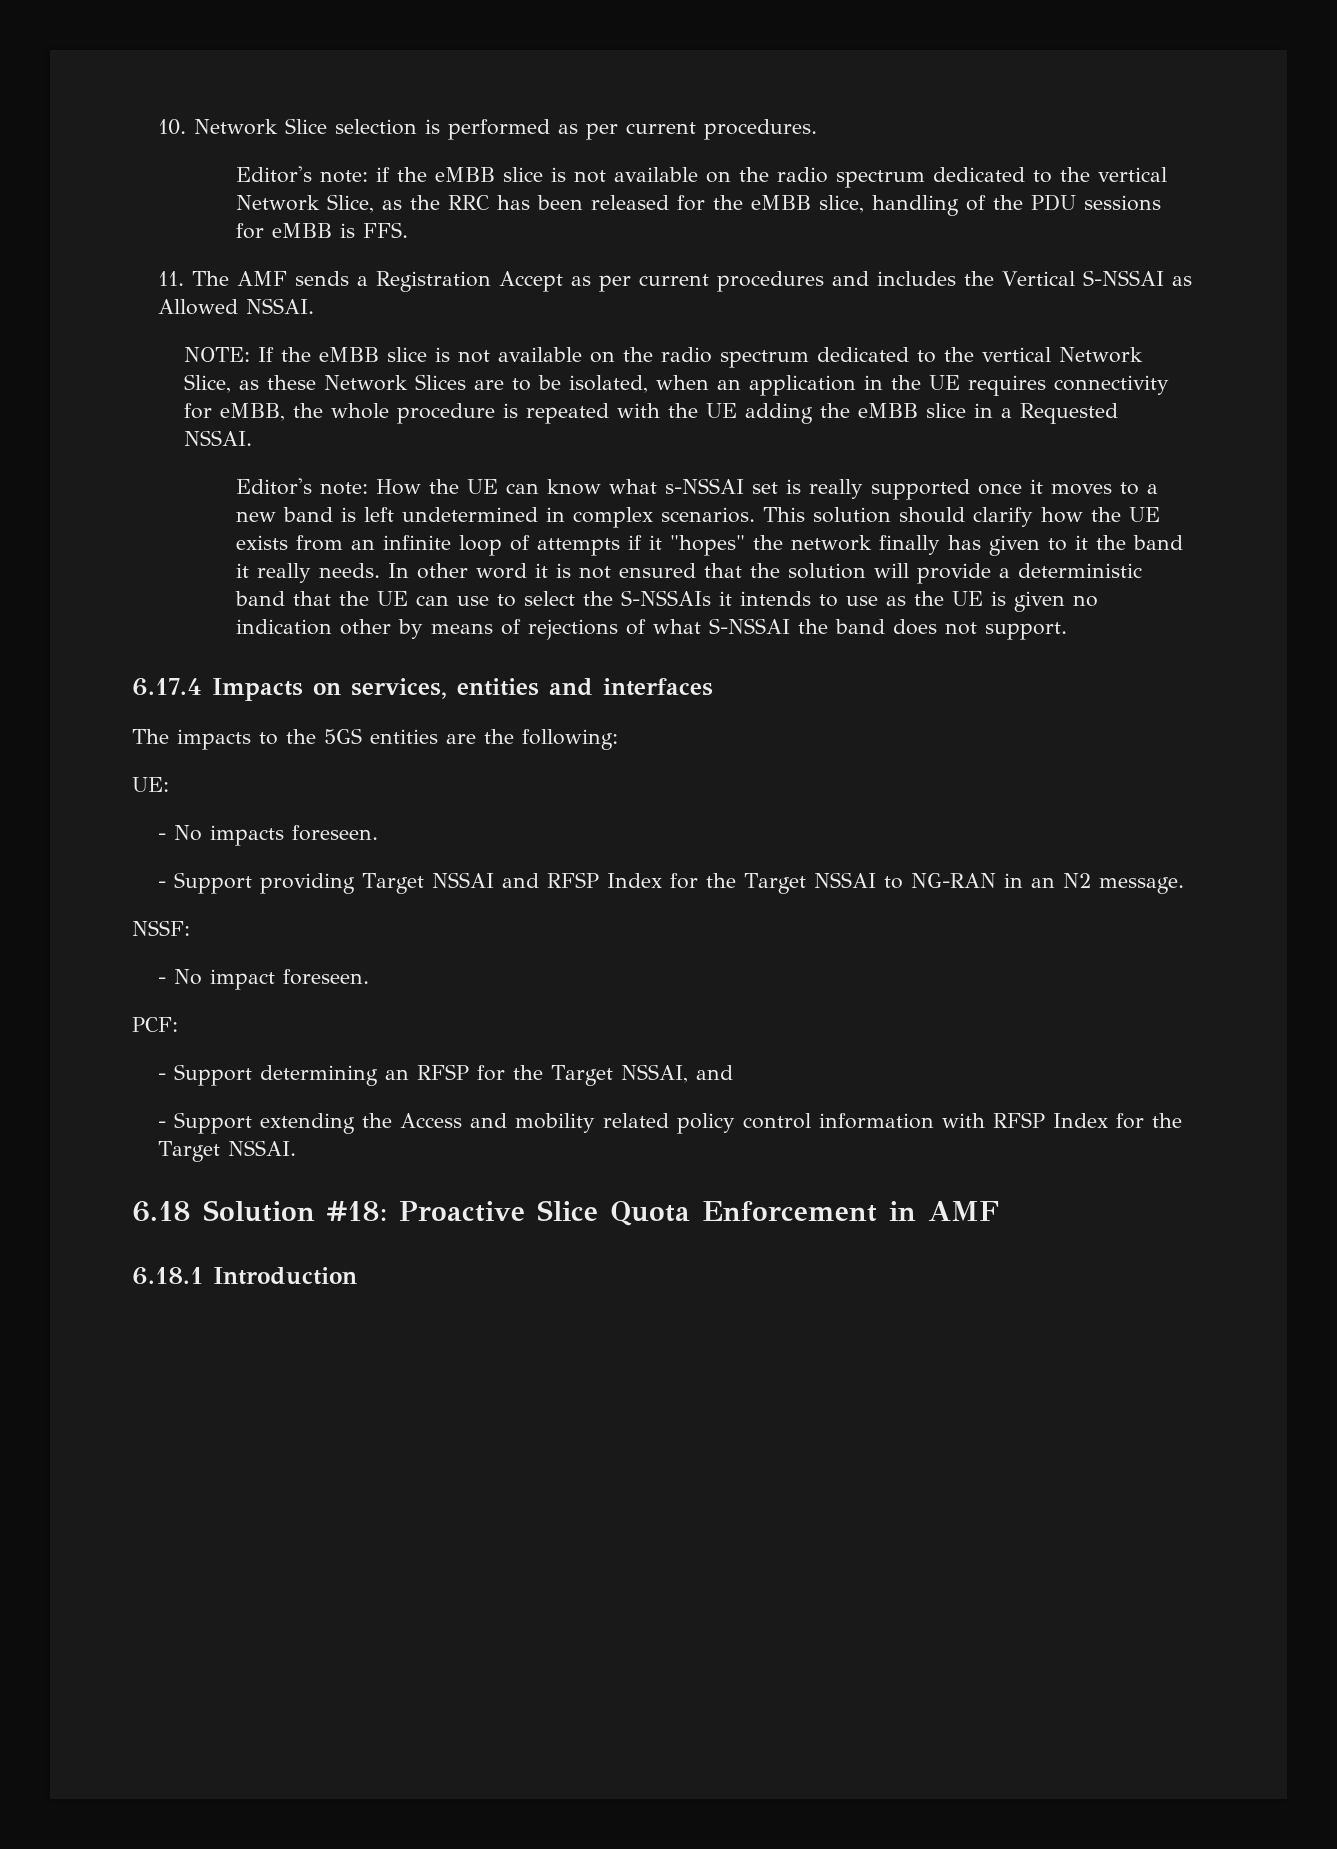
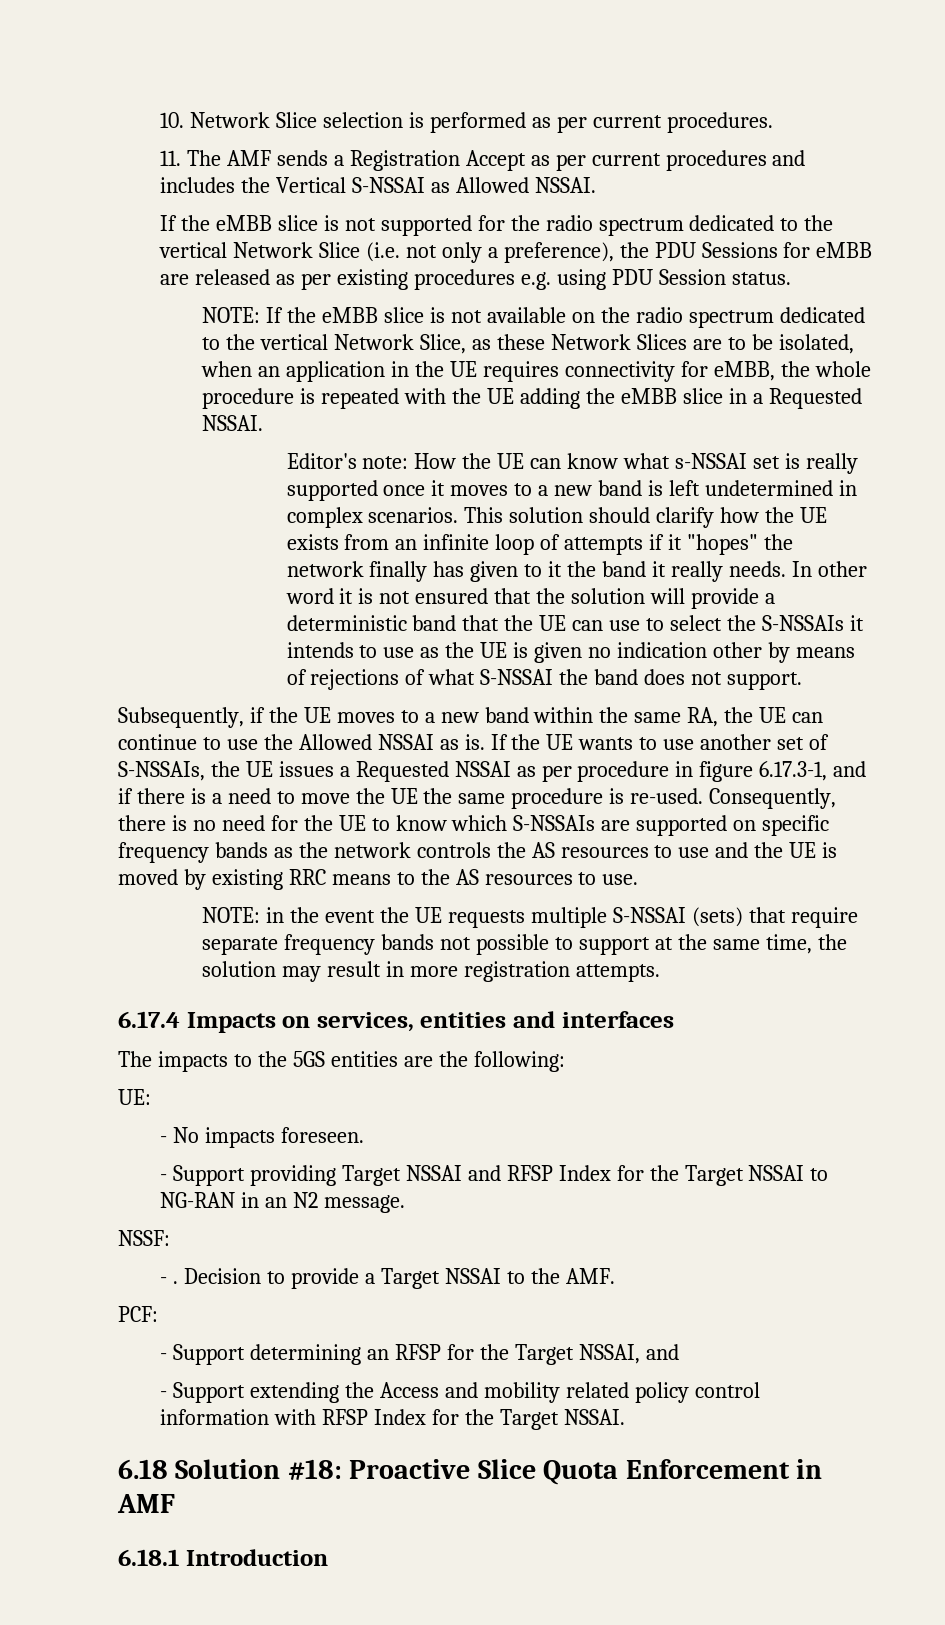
- Editor's note: if the eMBB slice is not available on the radio spectrum dedicated to the vertical Network Slice, as the RRC has been released for the eMBB slice, handling of the PDU sessions for eMBB is FFS.
+ If the eMBB slice is not supported for the radio spectrum dedicated to the vertical Network Slice (i.e. not only a preference), the PDU Sessions for eMBB are released as per existing procedures e.g. using PDU Session status.
+ Subsequently, if the UE moves to a new band within the same RA, the UE can continue to use the Allowed NSSAI as is. If the UE wants to use another set of S-NSSAIs, the UE issues a Requested NSSAI as per procedure in figure 6.17.3-1, and if there is a need to move the UE the same procedure is re-used. Consequently, there is no need for the UE to know which S-NSSAIs are supported on specific frequency bands as the network controls the AS resources to use and the UE is moved by existing RRC means to the AS resources to use.
+ NOTE: in the event the UE requests multiple S-NSSAI (sets) that require separate frequency bands not possible to support at the same time, the solution may result in more registration attempts.
- - No impact foreseen.
+ - . Decision to provide a Target NSSAI to the AMF.

